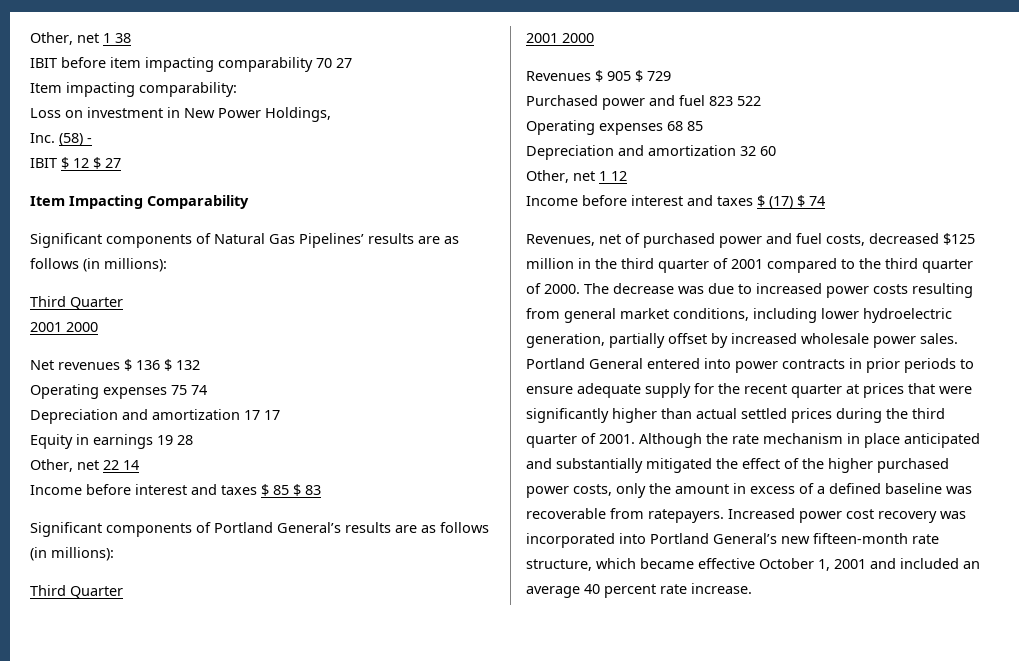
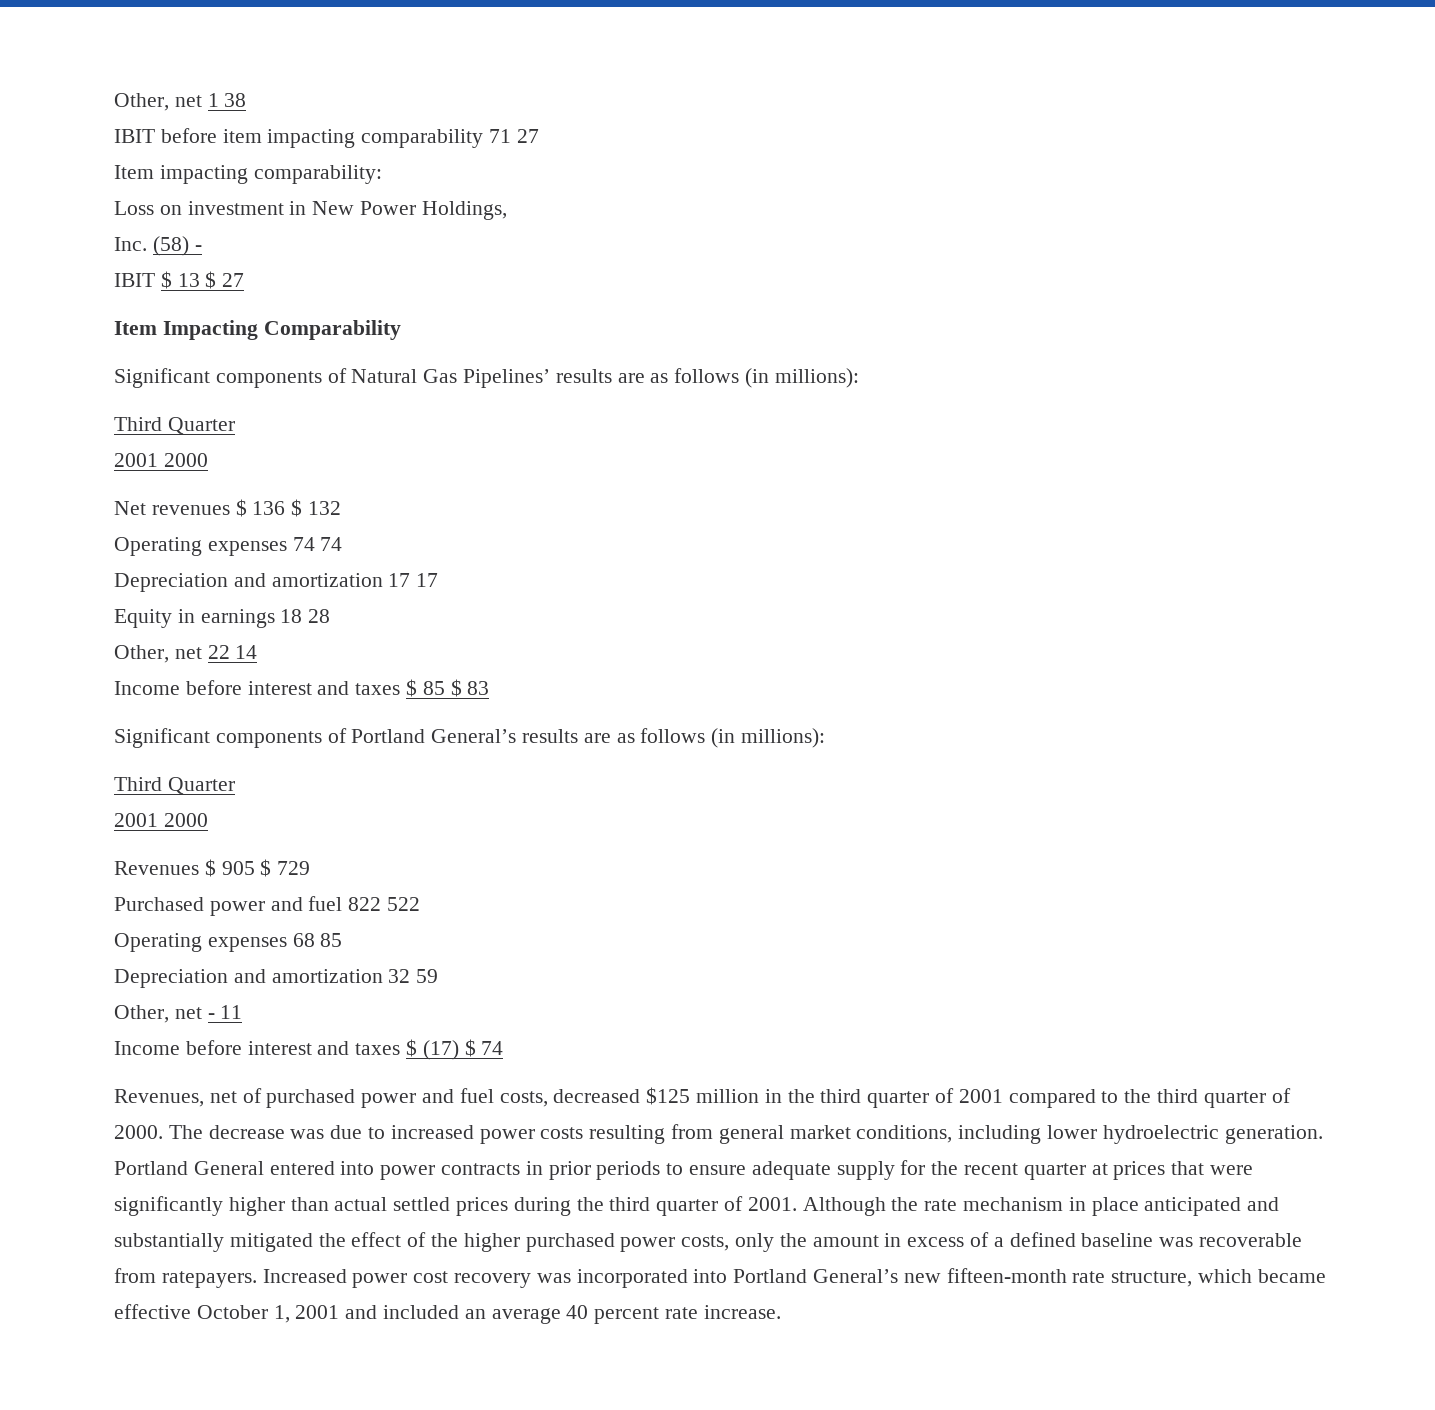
- IBIT before item impacting comparability 70 27
+ IBIT before item impacting comparability 71 27
- IBIT $ 12 $ 27
+ IBIT $ 13 $ 27
- Operating expenses 75 74
+ Operating expenses 74 74
- Equity in earnings 19 28
+ Equity in earnings 18 28
- Purchased power and fuel 823 522
+ Purchased power and fuel 822 522
- Depreciation and amortization 32 60
- Other, net 1 12
+ Depreciation and amortization 32 59
+ Other, net - 11
- The decrease was due to increased power costs resulting from general market conditions, including lower hydroelectric generation, partially offset by increased wholesale power sales.
+ The decrease was due to increased power costs resulting from general market conditions, including lower hydroelectric generation.

